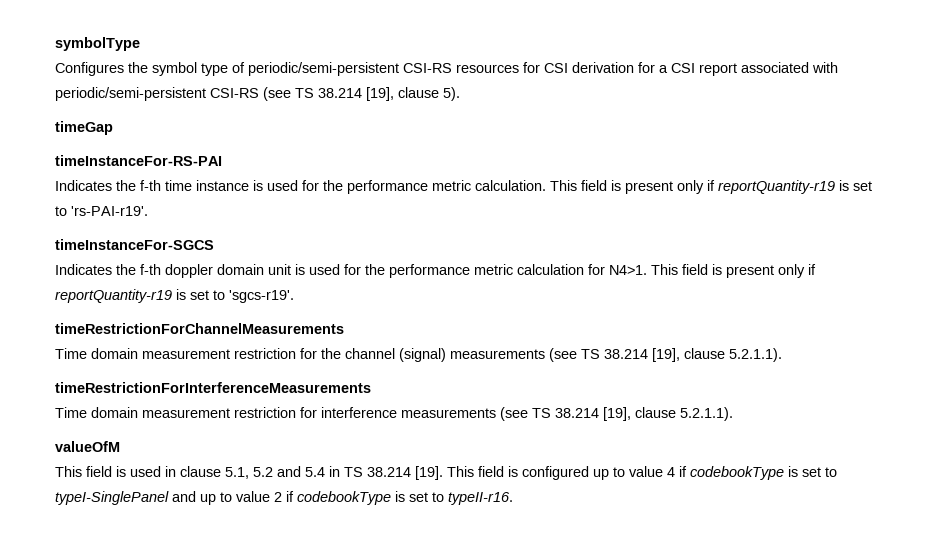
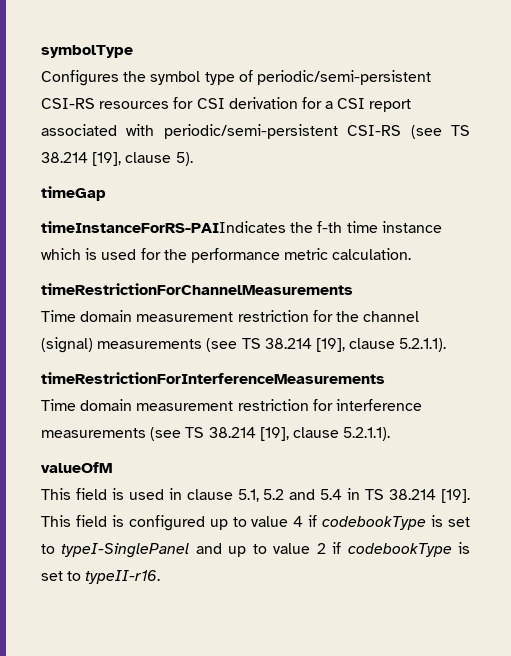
- timeInstanceFor-RS-PAI
- Indicates the f-th time instance is used for the performance metric calculation. This field is present only if reportQuantity-r19 is set to 'rs-PAI-r19'.
- timeInstanceFor-SGCS
- Indicates the f-th doppler domain unit is used for the performance metric calculation for N4>1. This field is present only if reportQuantity-r19 is set to 'sgcs-r19'.
+ timeInstanceForRS-PAIIndicates the f-th time instance which is used for the performance metric calculation.

